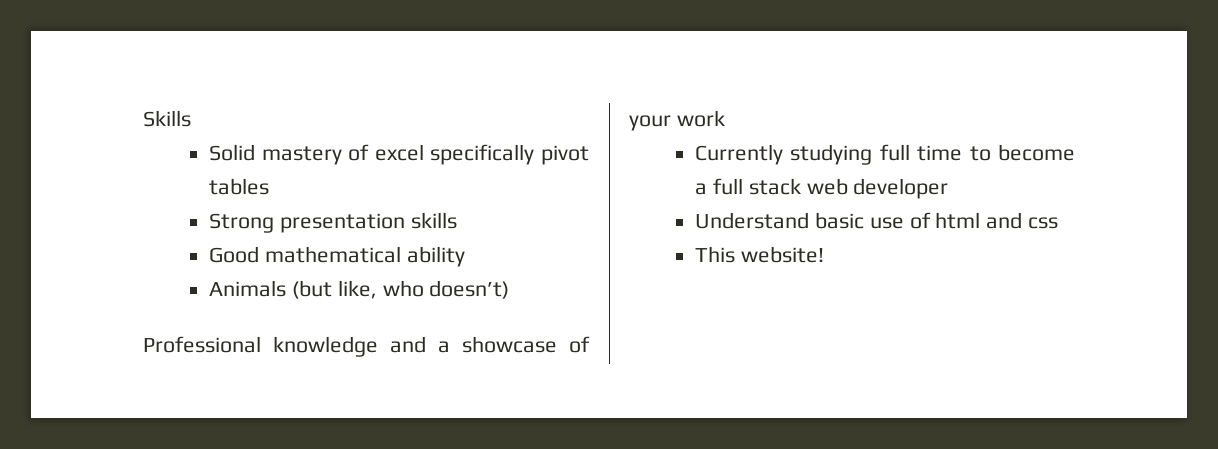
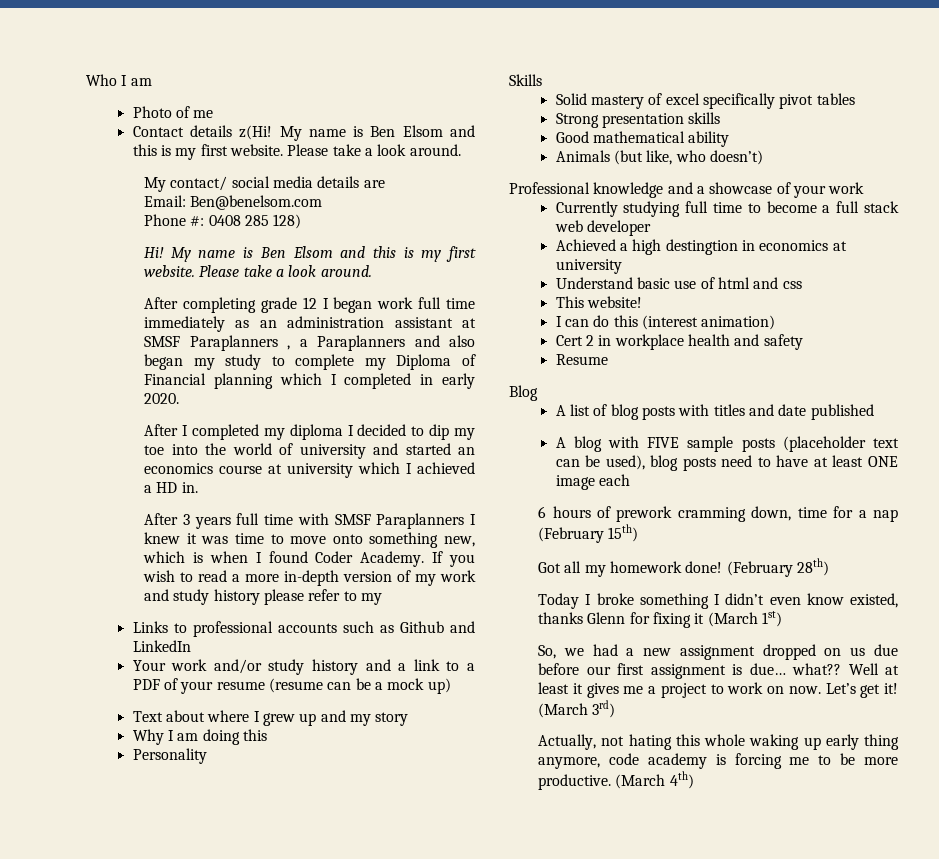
+ Who I am
+ Photo of me
+ Contact details z(Hi! My name is Ben Elsom and this is my first website. Please take a look around.
+ My contact/ social media details are
+ Email: Ben@benelsom.com
+ Phone #: 0408 285 128)
+ Hi! My name is Ben Elsom and this is my first website. Please take a look around.
+ After completing grade 12 I began work full time immediately as an administration assistant at SMSF Paraplanners , a Paraplanners and also began my study to complete my Diploma of Financial planning which I completed in early 2020.
+ After I completed my diploma I decided to dip my toe into the world of university and started an economics course at university which I achieved a HD in.
+ After 3 years full time with SMSF Paraplanners I knew it was time to move onto something new, which is when I found Coder Academy. If you wish to read a more in-depth version of my work and study history please refer to my
+ Links to professional accounts such as Github and LinkedIn
+ Your work and/or study history and a link to a PDF of your resume (resume can be a mock up)
+ Text about where I grew up and my story
+ Why I am doing this
+ Personality
+ Achieved a high destingtion in economics at university
+ I can do this (interest animation)
+ Cert 2 in workplace health and safety
+ Resume
+ Blog
+ A list of blog posts with titles and date published
+ A blog with FIVE sample posts (placeholder text can be used), blog posts need to have at least ONE image each
+ 6 hours of prework cramming down, time for a nap (February 15th)
+ Got all my homework done! (February 28th)
+ Today I broke something I didn’t even know existed, thanks Glenn for fixing it (March 1st)
+ So, we had a new assignment dropped on us due before our first assignment is due… what?? Well at least it gives me a project to work on now. Let’s get it! (March 3rd)
+ Actually, not hating this whole waking up early thing anymore, code academy is forcing me to be more productive. (March 4th)

